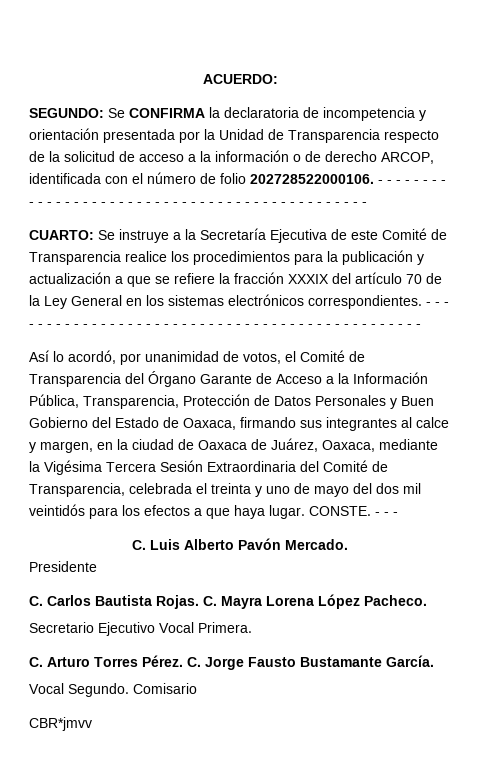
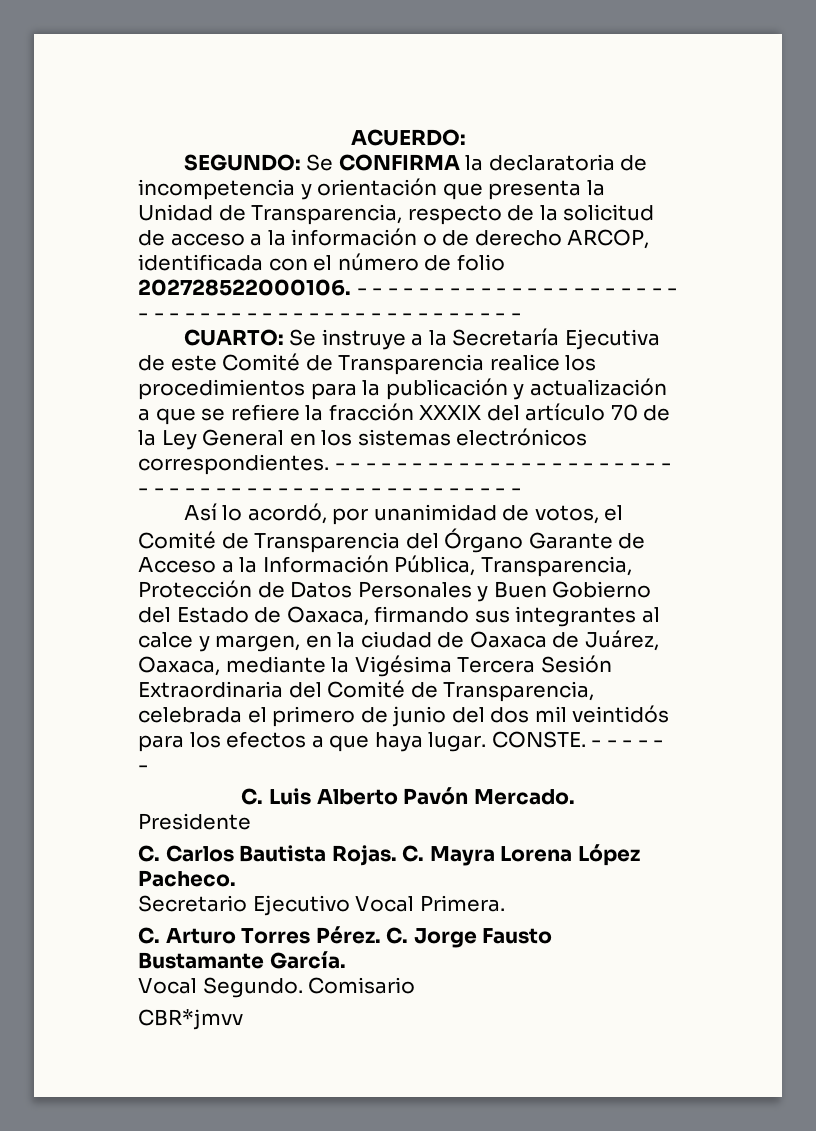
- SEGUNDO: Se CONFIRMA la declaratoria de incompetencia y orientación presentada por la Unidad de Transparencia respecto de la solicitud de acceso a la información o de derecho ARCOP, identificada con el número de folio 202728522000106.
+ SEGUNDO: Se CONFIRMA la declaratoria de incompetencia y orientación que presenta la Unidad de Transparencia, respecto de la solicitud de acceso a la información o de derecho ARCOP, identificada con el número de folio 202728522000106.
- Así lo acordó, por unanimidad de votos, el Comité de Transparencia del Órgano Garante de Acceso a la Información Pública, Transparencia, Protección de Datos Personales y Buen Gobierno del Estado de Oaxaca, firmando sus integrantes al calce y margen, en la ciudad de Oaxaca de Juárez, Oaxaca, mediante la Vigésima Tercera Sesión Extraordinaria del Comité de Transparencia, celebrada el treinta y uno de mayo del dos mil veintidós para los efectos a que haya lugar.
+ Así lo acordó, por unanimidad de votos, el Comité de Transparencia del Órgano Garante de Acceso a la Información Pública, Transparencia, Protección de Datos Personales y Buen Gobierno del Estado de Oaxaca, firmando sus integrantes al calce y margen, en la ciudad de Oaxaca de Juárez, Oaxaca, mediante la Vigésima Tercera Sesión Extraordinaria del Comité de Transparencia, celebrada el primero de junio del dos mil veintidós para los efectos a que haya lugar.
- CONSTE. - - -
+ CONSTE. - - - - - -

